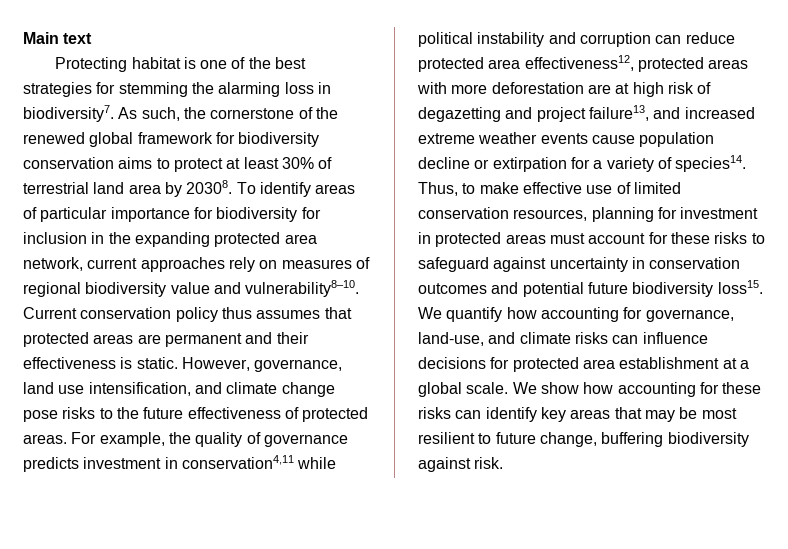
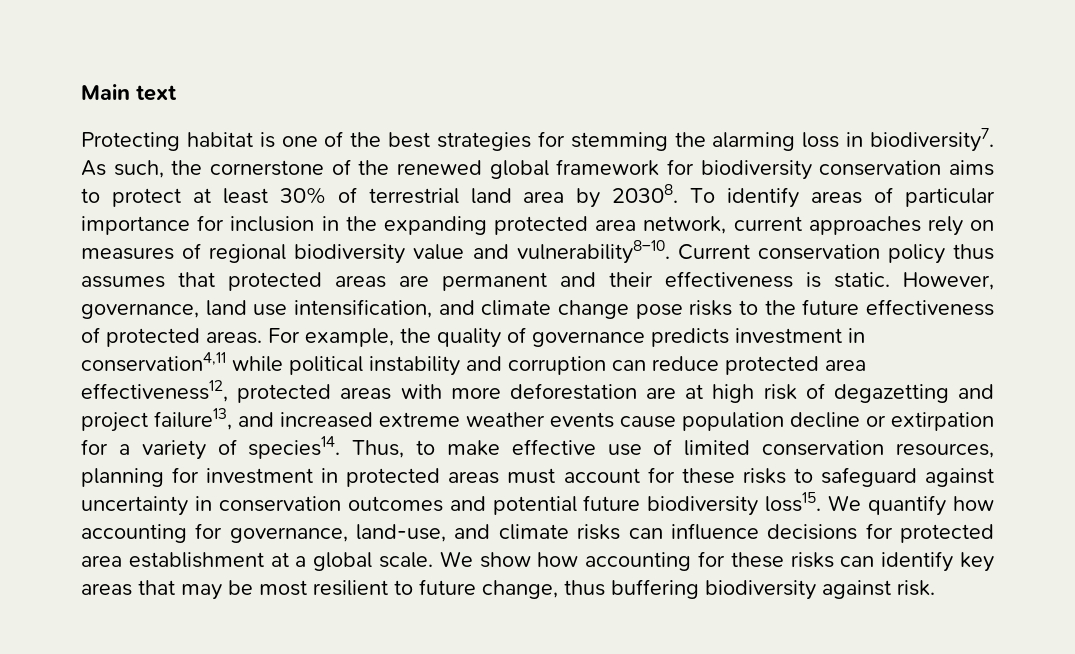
- To identify areas of particular importance for biodiversity for inclusion in the expanding protected area network, current approaches rely on measures of regional biodiversity value and vulnerability8–10.
+ To identify areas of particular importance for inclusion in the expanding protected area network, current approaches rely on measures of regional biodiversity value and vulnerability8–10.
- We show how accounting for these risks can identify key areas that may be most resilient to future change, buffering biodiversity against risk.
+ We show how accounting for these risks can identify key areas that may be most resilient to future change, thus buffering biodiversity against risk.

